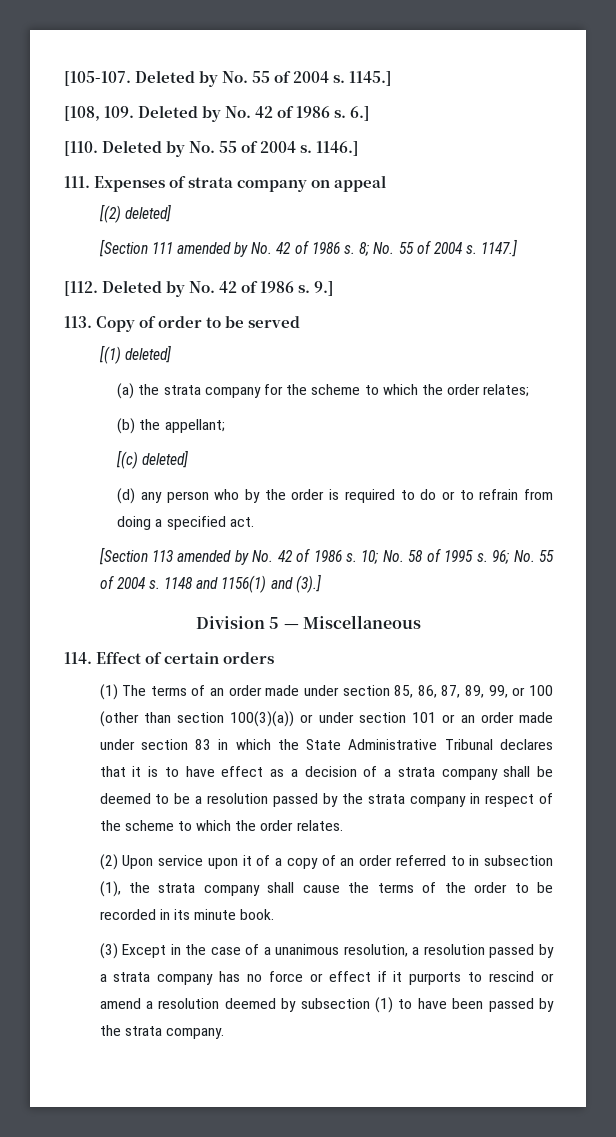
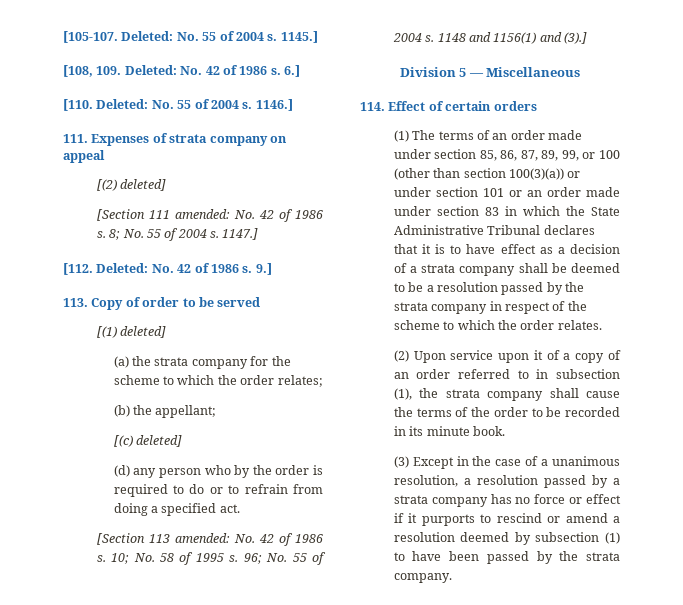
- [105-107. Deleted by No. 55 of 2004 s.
+ [105-107. Deleted: No. 55 of 2004 s.
- [108, 109. Deleted by No. 42 of 1986 s.
+ [108, 109. Deleted: No. 42 of 1986 s.
- [110. Deleted by No. 55 of 2004 s.
+ [110. Deleted: No. 55 of 2004 s.
- [Section 111 amended by No. 42 of 1986 s.
+ [Section 111 amended: No. 42 of 1986 s.
- [112. Deleted by No. 42 of 1986 s.
+ [112. Deleted: No. 42 of 1986 s.
- [Section 113 amended by No. 42 of 1986 s.
+ [Section 113 amended: No. 42 of 1986 s.

